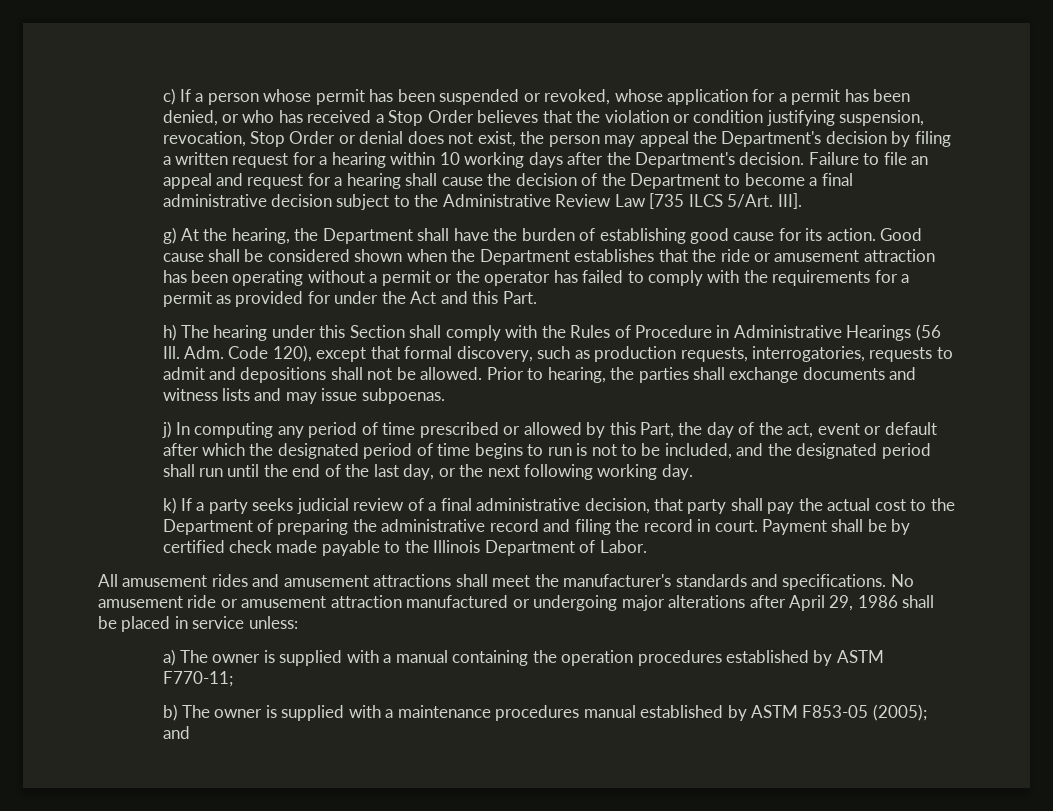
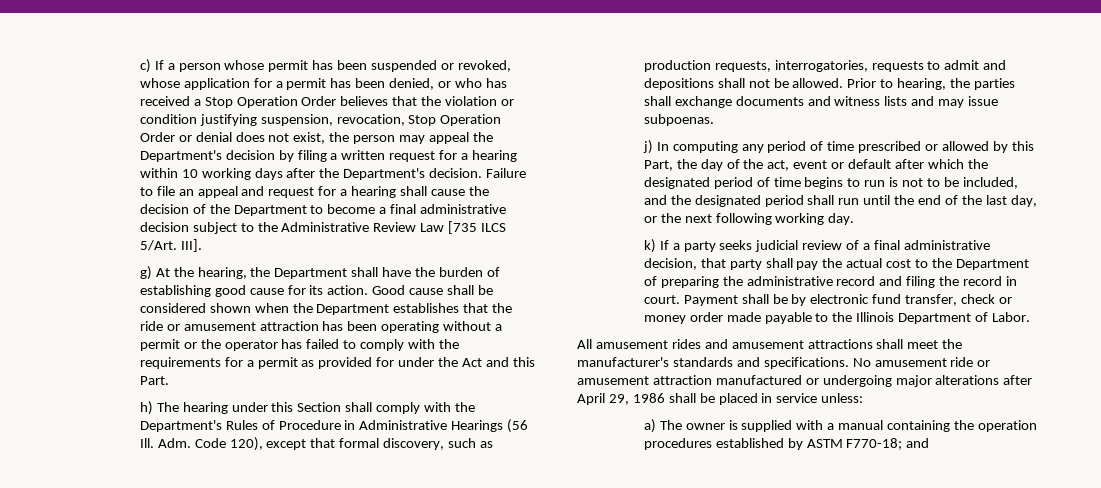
- c) If a person whose permit has been suspended or revoked, whose application for a permit has been denied, or who has received a Stop Order believes that the violation or condition justifying suspension, revocation, Stop Order or denial does not exist, the person may appeal the Department's decision by filing a written request for a hearing within 10 working days after the Department's decision.
+ c) If a person whose permit has been suspended or revoked, whose application for a permit has been denied, or who has received a Stop Operation Order believes that the violation or condition justifying suspension, revocation, Stop Operation Order or denial does not exist, the person may appeal the Department's decision by filing a written request for a hearing within 10 working days after the Department's decision.
- h) The hearing under this Section shall comply with the Rules of Procedure in Administrative Hearings (56 Ill. Adm. Code 120), except that formal discovery, such as production requests, interrogatories, requests to admit and depositions shall not be allowed.
+ h) The hearing under this Section shall comply with the Department's Rules of Procedure in Administrative Hearings (56 Ill. Adm. Code 120), except that formal discovery, such as production requests, interrogatories, requests to admit and depositions shall not be allowed.
- Payment shall be by certified check made payable to the Illinois Department of Labor.
+ Payment shall be by electronic fund transfer, check or money order made payable to the Illinois Department of Labor.
- a) The owner is supplied with a manual containing the operation procedures established by ASTM F770-11;
- b) The owner is supplied with a maintenance procedures manual established by ASTM F853-05 (2005); and
+ a) The owner is supplied with a manual containing the operation procedures established by ASTM F770-18; and

